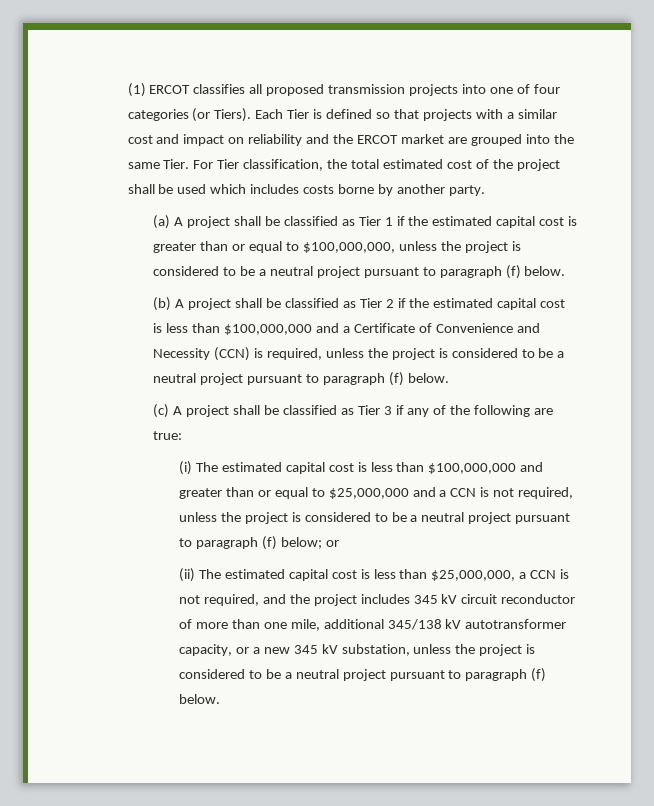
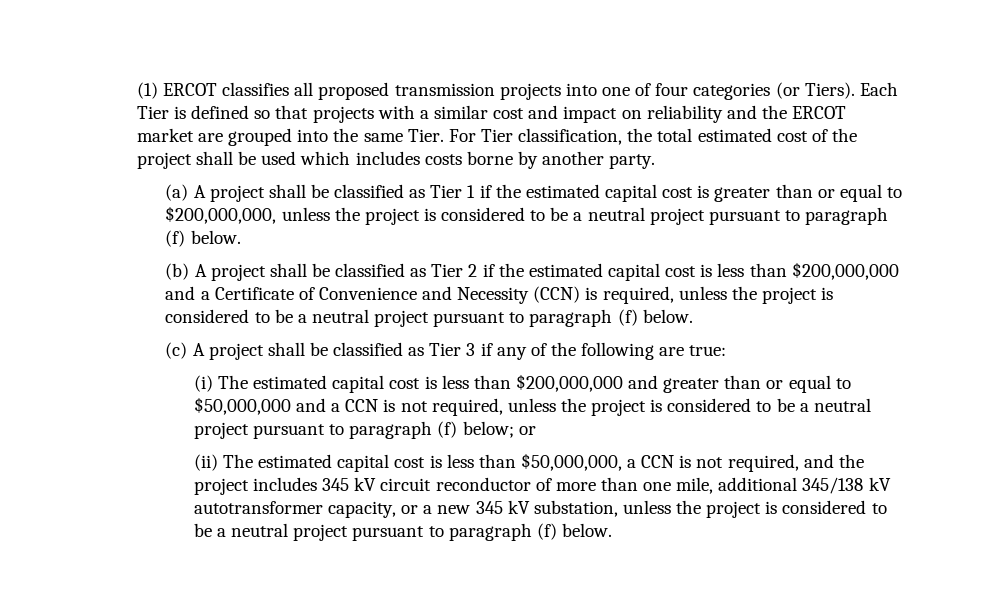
- (a) A project shall be classified as Tier 1 if the estimated capital cost is greater than or equal to $100,000,000, unless the project is considered to be a neutral project pursuant to paragraph (f) below.
+ (a) A project shall be classified as Tier 1 if the estimated capital cost is greater than or equal to $200,000,000, unless the project is considered to be a neutral project pursuant to paragraph (f) below.
- (b) A project shall be classified as Tier 2 if the estimated capital cost is less than $100,000,000 and a Certificate of Convenience and Necessity (CCN) is required, unless the project is considered to be a neutral project pursuant to paragraph (f) below.
+ (b) A project shall be classified as Tier 2 if the estimated capital cost is less than $200,000,000 and a Certificate of Convenience and Necessity (CCN) is required, unless the project is considered to be a neutral project pursuant to paragraph (f) below.
- (i) The estimated capital cost is less than $100,000,000 and greater than or equal to $25,000,000 and a CCN is not required, unless the project is considered to be a neutral project pursuant to paragraph (f) below; or
+ (i) The estimated capital cost is less than $200,000,000 and greater than or equal to $50,000,000 and a CCN is not required, unless the project is considered to be a neutral project pursuant to paragraph (f) below; or
- (ii) The estimated capital cost is less than $25,000,000, a CCN is not required, and the project includes 345 kV circuit reconductor of more than one mile, additional 345/138 kV autotransformer capacity, or a new 345 kV substation, unless the project is considered to be a neutral project pursuant to paragraph (f) below.
+ (ii) The estimated capital cost is less than $50,000,000, a CCN is not required, and the project includes 345 kV circuit reconductor of more than one mile, additional 345/138 kV autotransformer capacity, or a new 345 kV substation, unless the project is considered to be a neutral project pursuant to paragraph (f) below.

